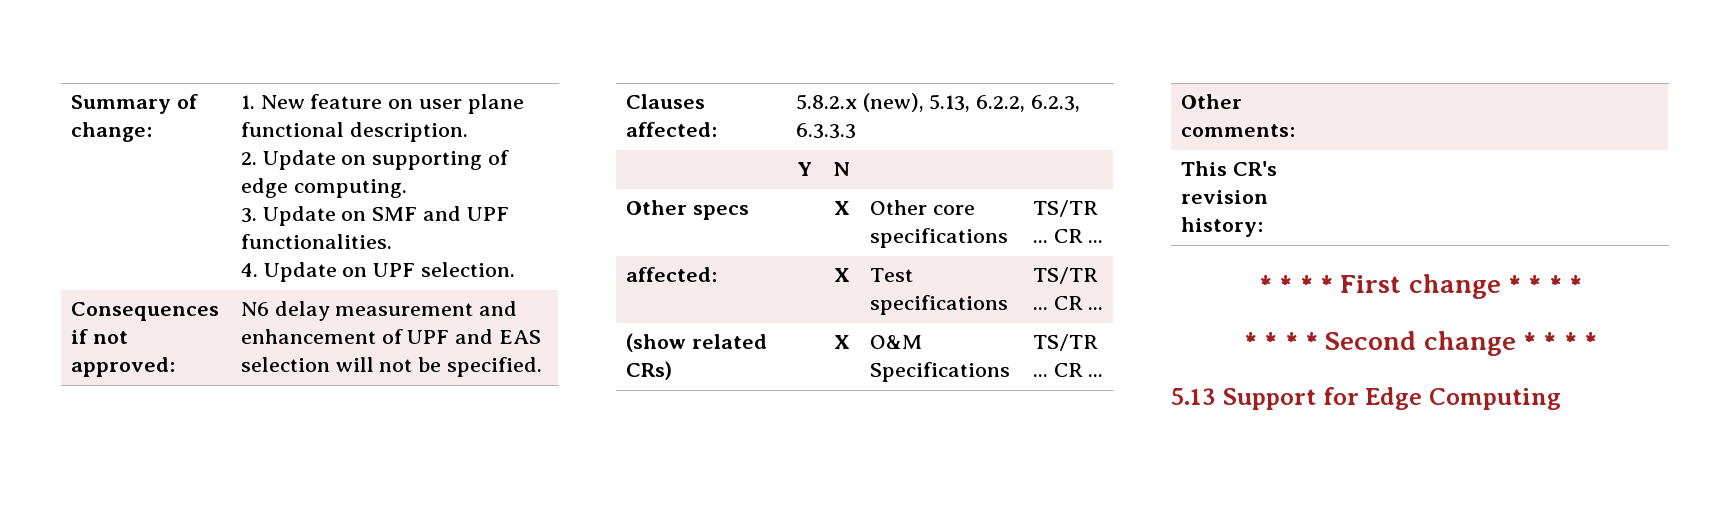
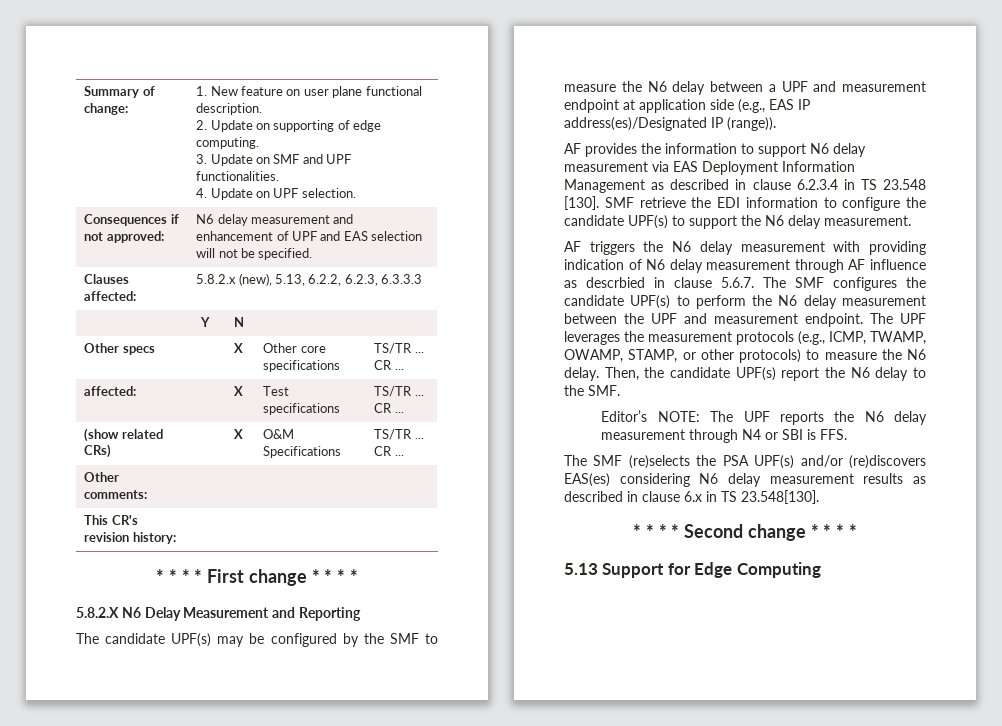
+ 5.8.2.X N6 Delay Measurement and Reporting
+ The candidate UPF(s) may be configured by the SMF to measure the N6 delay between a UPF and measurement endpoint at application side (e.g., EAS IP address(es)/Designated IP (range)).
+ AF provides the information to support N6 delay measurement via EAS Deployment Information Management as described in clause 6.2.3.4 in TS 23.548 [130]. SMF retrieve the EDI information to configure the candidate UPF(s) to support the N6 delay measurement.
+ AF triggers the N6 delay measurement with providing indication of N6 delay measurement through AF influence as descrbied in clause 5.6.7. The SMF configures the candidate UPF(s) to perform the N6 delay measurement between the UPF and measurement endpoint. The UPF leverages the measurement protocols (e.g., ICMP, TWAMP, OWAMP, STAMP, or other protocols) to measure the N6 delay. Then, the candidate UPF(s) report the N6 delay to the SMF.
+ Editor’s NOTE: The UPF reports the N6 delay measurement through N4 or SBI is FFS.
+ The SMF (re)selects the PSA UPF(s) and/or (re)discovers EAS(es) considering N6 delay measurement results as described in clause 6.x in TS 23.548[130].

